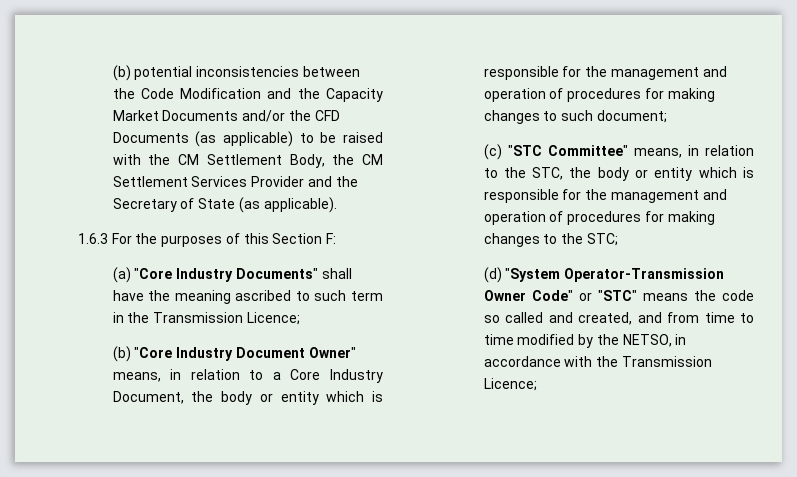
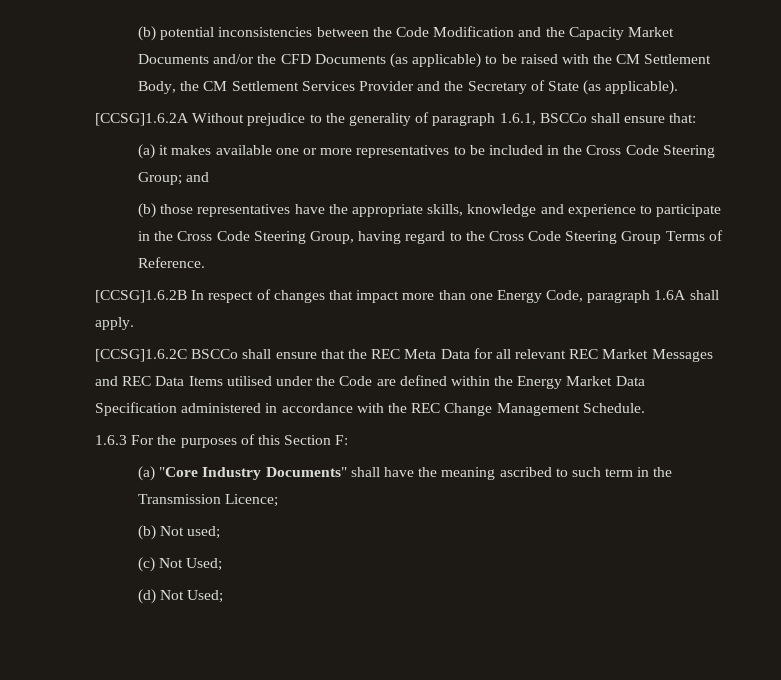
+ [CCSG]1.6.2A Without prejudice to the generality of paragraph 1.6.1, BSCCo shall ensure that:
+ (a) it makes available one or more representatives to be included in the Cross Code Steering Group; and
+ (b) those representatives have the appropriate skills, knowledge and experience to participate in the Cross Code Steering Group, having regard to the Cross Code Steering Group Terms of Reference.
+ [CCSG]1.6.2B In respect of changes that impact more than one Energy Code, paragraph 1.6A shall apply.
+ [CCSG]1.6.2C BSCCo shall ensure that the REC Meta Data for all relevant REC Market Messages and REC Data Items utilised under the Code are defined within the Energy Market Data Specification administered in accordance with the REC Change Management Schedule.
- (b) "Core Industry Document Owner" means, in relation to a Core Industry Document, the body or entity which is responsible for the management and operation of procedures for making changes to such document;
- (c) "STC Committee" means, in relation to the STC, the body or entity which is responsible for the management and operation of procedures for making changes to the STC;
- (d) "System Operator-Transmission Owner Code" or "STC" means the code so called and created, and from time to time modified by the NETSO, in accordance with the Transmission Licence;
+ (b) Not used;
+ (c) Not Used;
+ (d) Not Used;

